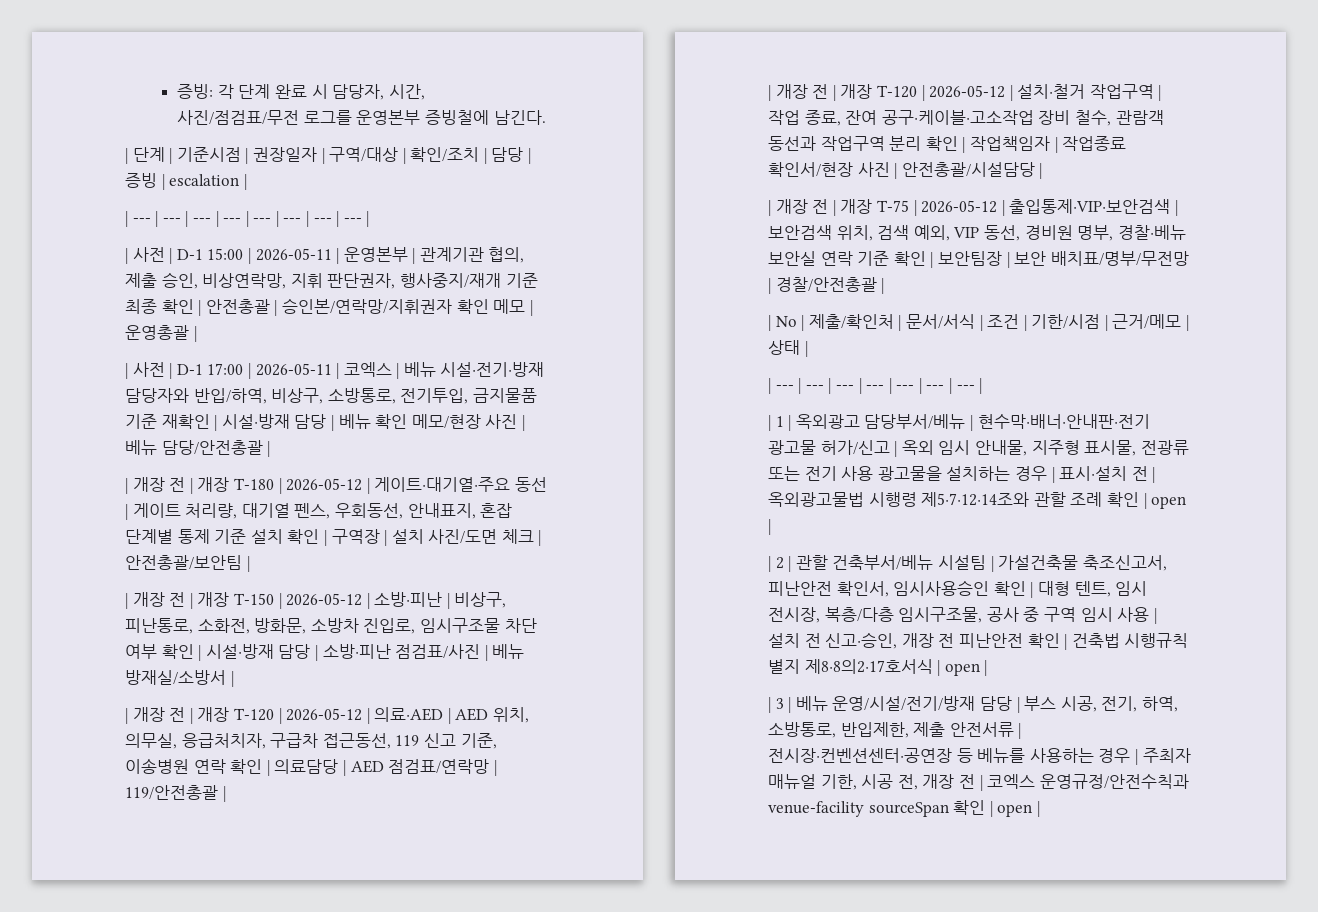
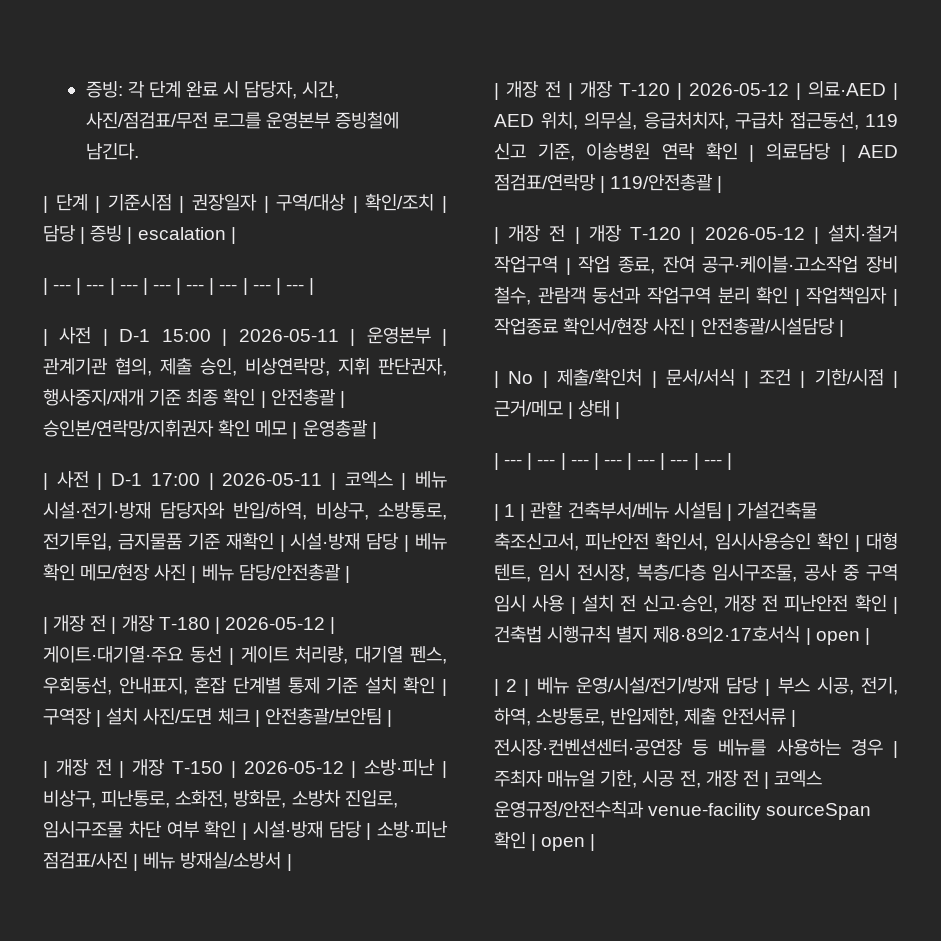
- | 개장 전 | 개장 T-75 | 2026-05-12 | 출입통제·VIP·보안검색 | 보안검색 위치, 검색 예외, VIP 동선, 경비원 명부, 경찰·베뉴 보안실 연락 기준 확인 | 보안팀장 | 보안 배치표/명부/무전망 | 경찰/안전총괄 |
- | 1 | 옥외광고 담당부서/베뉴 | 현수막·배너·안내판·전기 광고물 허가/신고 | 옥외 임시 안내물, 지주형 표시물, 전광류 또는 전기 사용 광고물을 설치하는 경우 | 표시·설치 전 | 옥외광고물법 시행령 제5·7·12·14조와 관할 조례 확인 | open |
- | 2 | 관할 건축부서/베뉴 시설팀 | 가설건축물 축조신고서, 피난안전 확인서, 임시사용승인 확인 | 대형 텐트, 임시 전시장, 복층/다층 임시구조물, 공사 중 구역 임시 사용 | 설치 전 신고·승인, 개장 전 피난안전 확인 | 건축법 시행규칙 별지 제8·8의2·17호서식 | open |
+ | 1 | 관할 건축부서/베뉴 시설팀 | 가설건축물 축조신고서, 피난안전 확인서, 임시사용승인 확인 | 대형 텐트, 임시 전시장, 복층/다층 임시구조물, 공사 중 구역 임시 사용 | 설치 전 신고·승인, 개장 전 피난안전 확인 | 건축법 시행규칙 별지 제8·8의2·17호서식 | open |
- | 3 | 베뉴 운영/시설/전기/방재 담당 | 부스 시공, 전기, 하역, 소방통로, 반입제한, 제출 안전서류 | 전시장·컨벤션센터·공연장 등 베뉴를 사용하는 경우 | 주최자 매뉴얼 기한, 시공 전, 개장 전 | 코엑스 운영규정/안전수칙과 venue-facility sourceSpan 확인 | open |
+ | 2 | 베뉴 운영/시설/전기/방재 담당 | 부스 시공, 전기, 하역, 소방통로, 반입제한, 제출 안전서류 | 전시장·컨벤션센터·공연장 등 베뉴를 사용하는 경우 | 주최자 매뉴얼 기한, 시공 전, 개장 전 | 코엑스 운영규정/안전수칙과 venue-facility sourceSpan 확인 | open |

